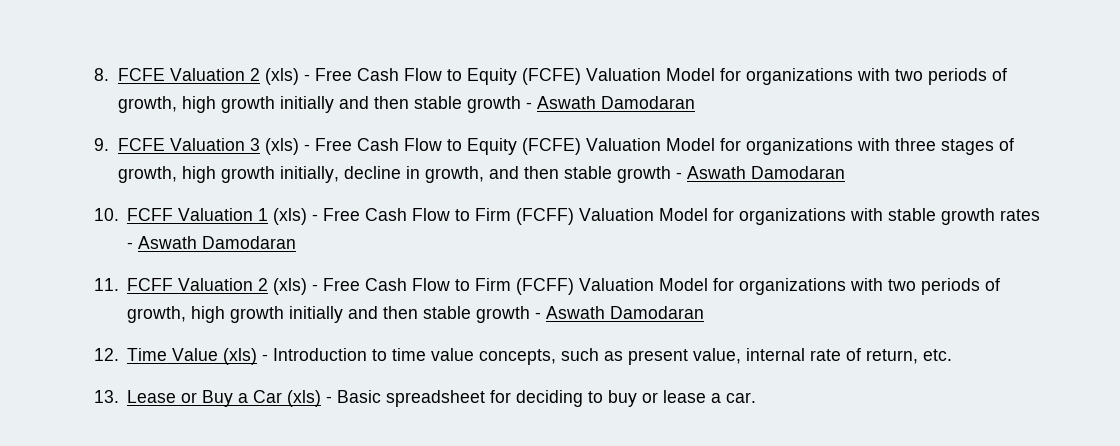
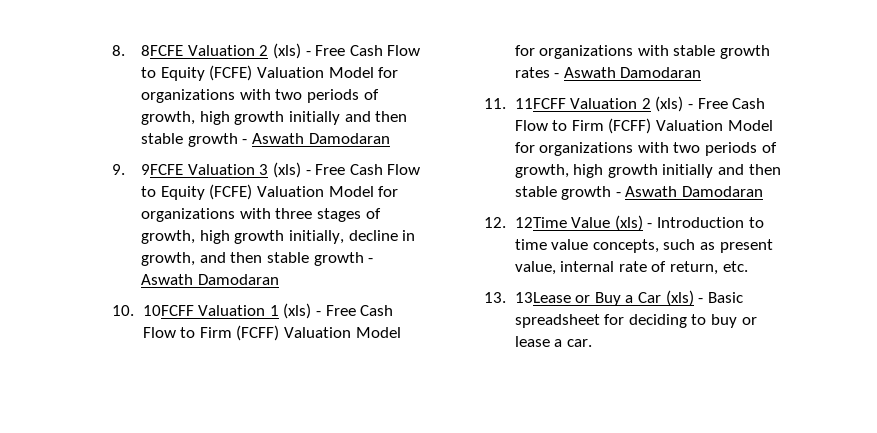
- 8. FCFE Valuation 2 (xls) - Free Cash Flow to Equity (FCFE) Valuation Model for organizations with two periods of growth, high growth initially and then stable growth - Aswath Damodaran
+ 8. 8FCFE Valuation 2 (xls) - Free Cash Flow to Equity (FCFE) Valuation Model for organizations with two periods of growth, high growth initially and then stable growth - Aswath Damodaran
- 9. FCFE Valuation 3 (xls) - Free Cash Flow to Equity (FCFE) Valuation Model for organizations with three stages of growth, high growth initially, decline in growth, and then stable growth - Aswath Damodaran
+ 9. 9FCFE Valuation 3 (xls) - Free Cash Flow to Equity (FCFE) Valuation Model for organizations with three stages of growth, high growth initially, decline in growth, and then stable growth - Aswath Damodaran
- 10. FCFF Valuation 1 (xls) - Free Cash Flow to Firm (FCFF) Valuation Model for organizations with stable growth rates - Aswath Damodaran
+ 10. 10FCFF Valuation 1 (xls) - Free Cash Flow to Firm (FCFF) Valuation Model for organizations with stable growth rates - Aswath Damodaran
- 11. FCFF Valuation 2 (xls) - Free Cash Flow to Firm (FCFF) Valuation Model for organizations with two periods of growth, high growth initially and then stable growth - Aswath Damodaran
+ 11. 11FCFF Valuation 2 (xls) - Free Cash Flow to Firm (FCFF) Valuation Model for organizations with two periods of growth, high growth initially and then stable growth - Aswath Damodaran
- 12. Time Value (xls) - Introduction to time value concepts, such as present value, internal rate of return, etc.
+ 12. 12Time Value (xls) - Introduction to time value concepts, such as present value, internal rate of return, etc.
- 13. Lease or Buy a Car (xls) - Basic spreadsheet for deciding to buy or lease a car.
+ 13. 13Lease or Buy a Car (xls) - Basic spreadsheet for deciding to buy or lease a car.

